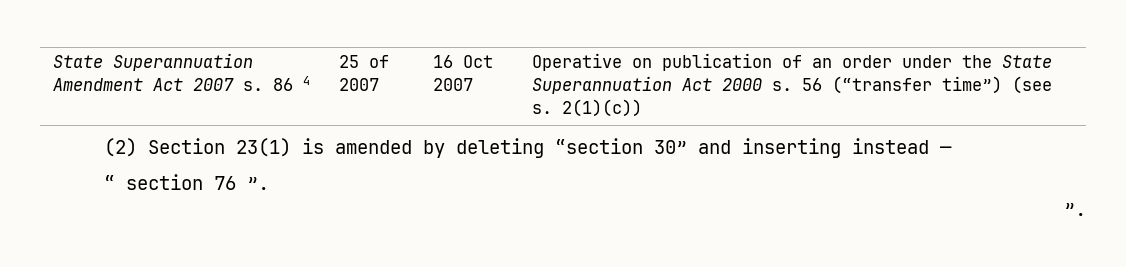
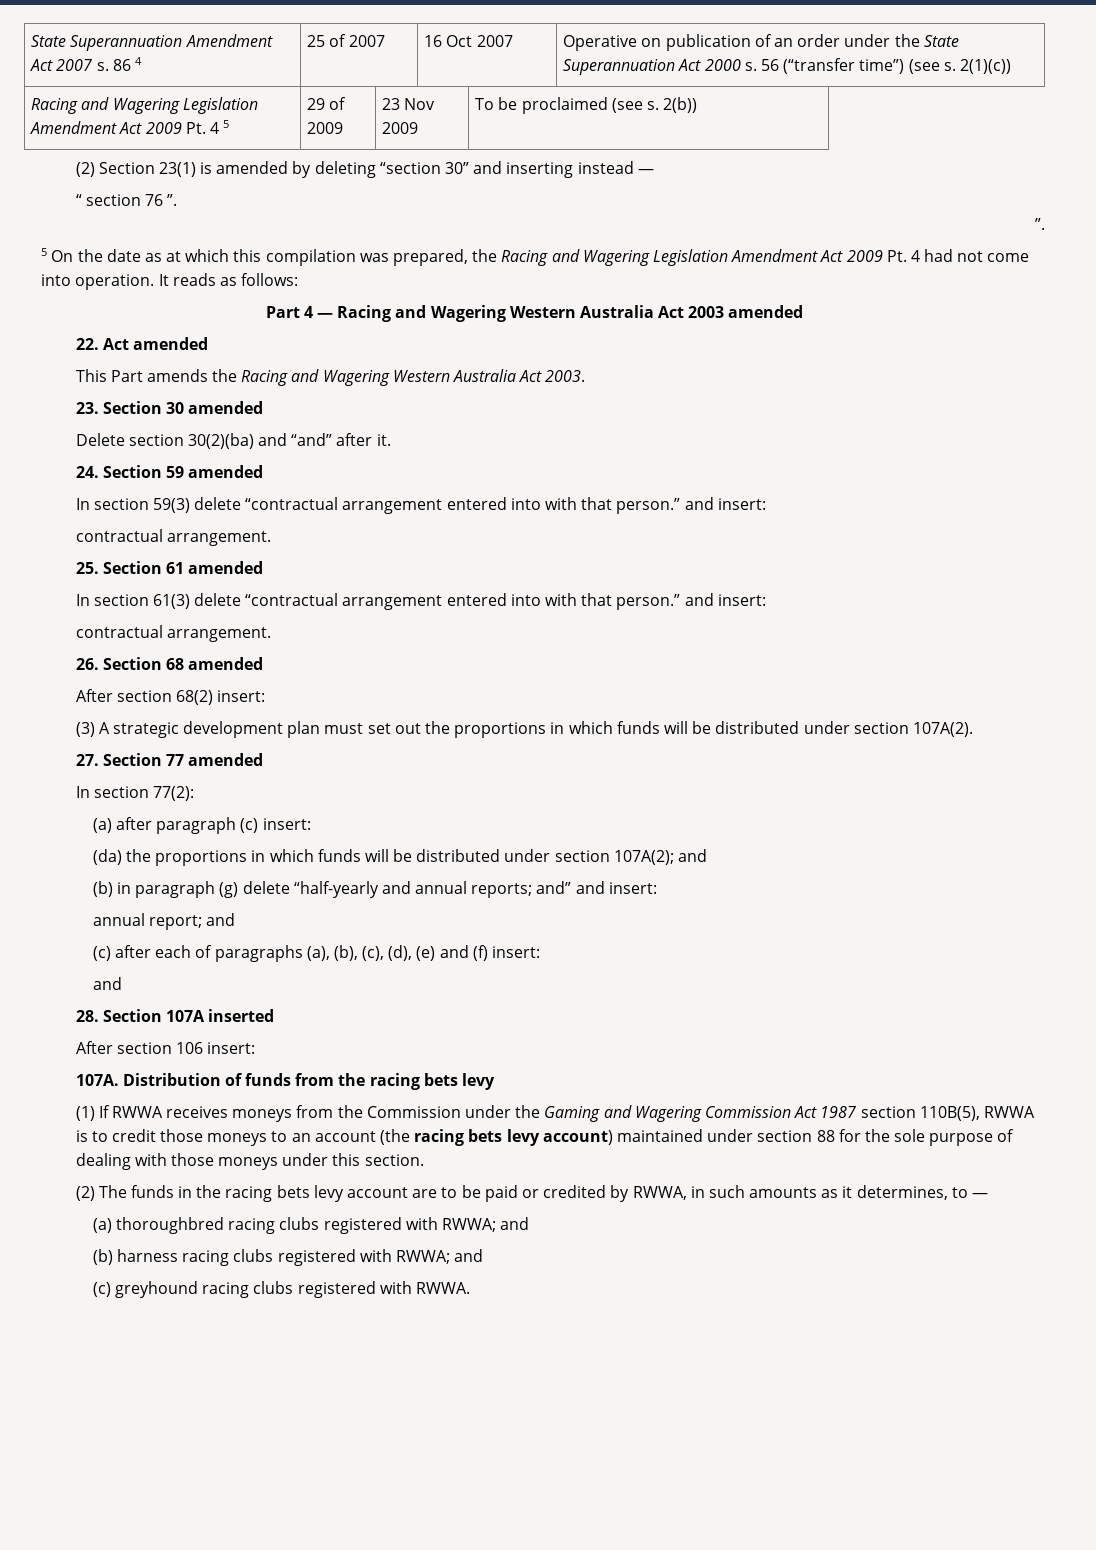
+ Racing and Wagering Legislation Amendment Act 2009 Pt. 4 5 | 29 of 2009 | 23 Nov 2009 | To be proclaimed (see s. 2(b))
+ 5 On the date as at which this compilation was prepared, the Racing and Wagering Legislation Amendment Act 2009 Pt. 4 had not come into operation. It reads as follows:
+ Part 4 — Racing and Wagering Western Australia Act 2003 amended
+ 22. Act amended
+ This Part amends the Racing and Wagering Western Australia Act 2003.
+ 23. Section 30 amended
+ Delete section 30(2)(ba) and “and” after it.
+ 24. Section 59 amended
+ In section 59(3) delete “contractual arrangement entered into with that person.” and insert:
+ contractual arrangement.
+ 25. Section 61 amended
+ In section 61(3) delete “contractual arrangement entered into with that person.” and insert:
+ contractual arrangement.
+ 26. Section 68 amended
+ After section 68(2) insert:
+ (3) A strategic development plan must set out the proportions in which funds will be distributed under section 107A(2).
+ 27. Section 77 amended
+ In section 77(2):
+ (a) after paragraph (c) insert:
+ (da) the proportions in which funds will be distributed under section 107A(2); and
+ (b) in paragraph (g) delete “half-yearly and annual reports; and” and insert:
+ annual report; and
+ (c) after each of paragraphs (a), (b), (c), (d), (e) and (f) insert:
+ and
+ 28. Section 107A inserted
+ After section 106 insert:
+ 107A. Distribution of funds from the racing bets levy
+ (1) If RWWA receives moneys from the Commission under the Gaming and Wagering Commission Act 1987 section 110B(5), RWWA is to credit those moneys to an account (the racing bets levy account) maintained under section 88 for the sole purpose of dealing with those moneys under this section.
+ (2) The funds in the racing bets levy account are to be paid or credited by RWWA, in such amounts as it determines, to —
+ (a) thoroughbred racing clubs registered with RWWA; and
+ (b) harness racing clubs registered with RWWA; and
+ (c) greyhound racing clubs registered with RWWA.

